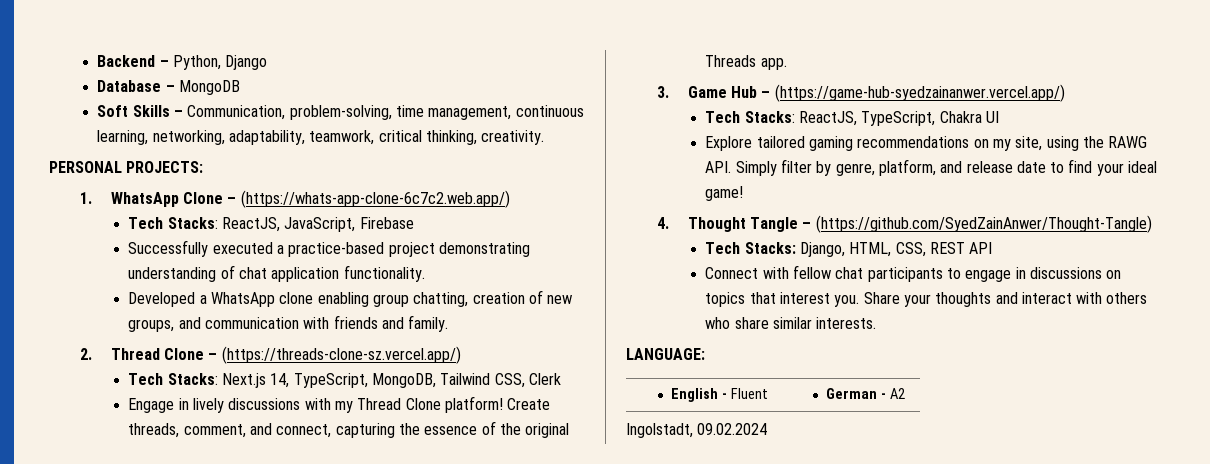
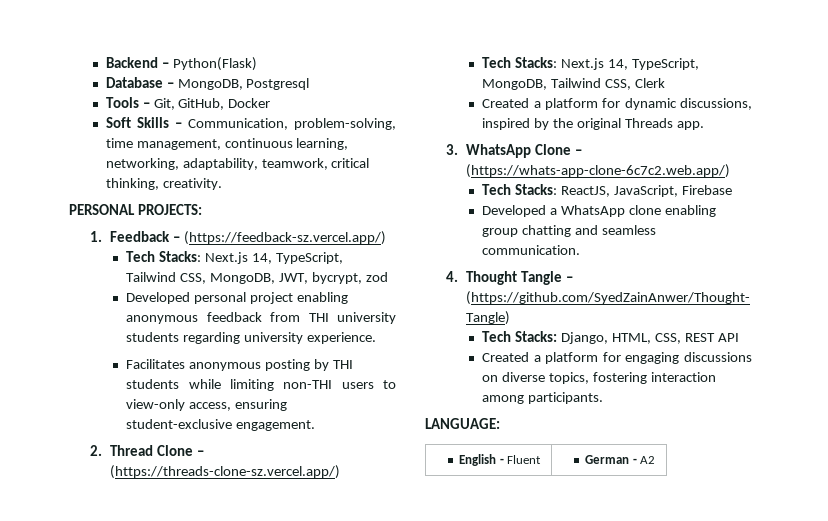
- Backend – Python, Django
+ Backend – Python(Flask)
- Database – MongoDB
+ Database – MongoDB, Postgresql
+ Tools – Git, GitHub, Docker
- 1. WhatsApp Clone – (https://whats-app-clone-6c7c2.web.app/)
- Tech Stacks: ReactJS, JavaScript, Firebase
- Successfully executed a practice-based project demonstrating understanding of chat application functionality.
- Developed a WhatsApp clone enabling group chatting, creation of new groups, and communication with friends and family.
+ 1. Feedback – (https://feedback-sz.vercel.app/)
+ Tech Stacks: Next.js 14, TypeScript, Tailwind CSS, MongoDB, JWT, bycrypt, zod
+ Developed personal project enabling anonymous feedback from THI university students regarding university experience.
+ Facilitates anonymous posting by THI students while limiting non-THI users to view-only access, ensuring student-exclusive engagement.
- Engage in lively discussions with my Thread Clone platform! Create threads, comment, and connect, capturing the essence of the original Threads app.
+ Created a platform for dynamic discussions, inspired by the original Threads app.
- 3. Game Hub – (https://game-hub-syedzainanwer.vercel.app/)
- Tech Stacks: ReactJS, TypeScript, Chakra UI
- Explore tailored gaming recommendations on my site, using the RAWG API. Simply filter by genre, platform, and release date to find your ideal game!
+ 3. WhatsApp Clone – (https://whats-app-clone-6c7c2.web.app/)
+ Tech Stacks: ReactJS, JavaScript, Firebase
+ Developed a WhatsApp clone enabling group chatting and seamless communication.
- Connect with fellow chat participants to engage in discussions on topics that interest you. Share your thoughts and interact with others who share similar interests.
+ Created a platform for engaging discussions on diverse topics, fostering interaction among participants.
- Ingolstadt, 09.02.2024

